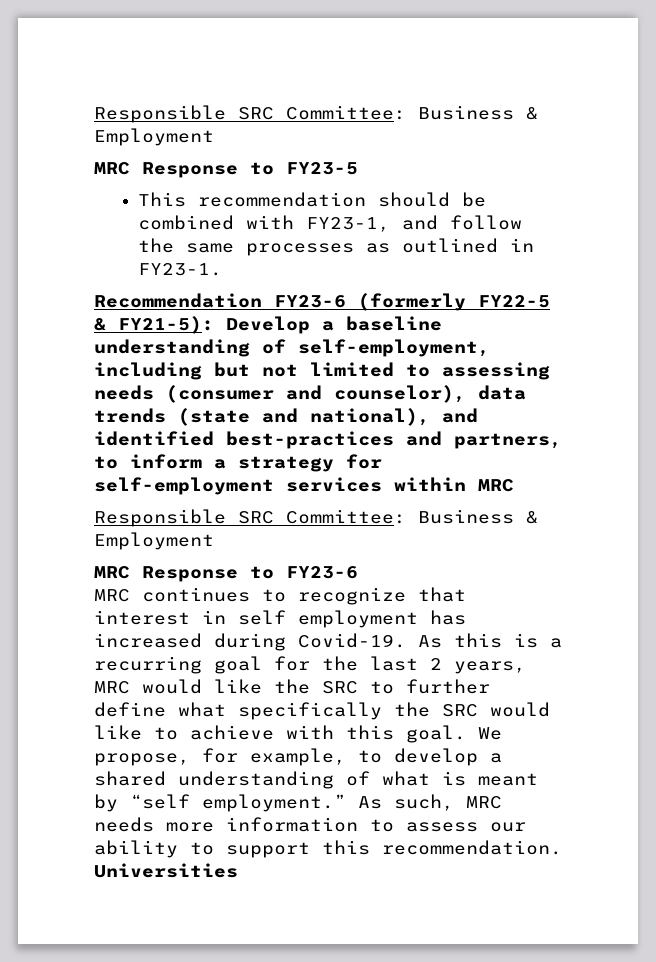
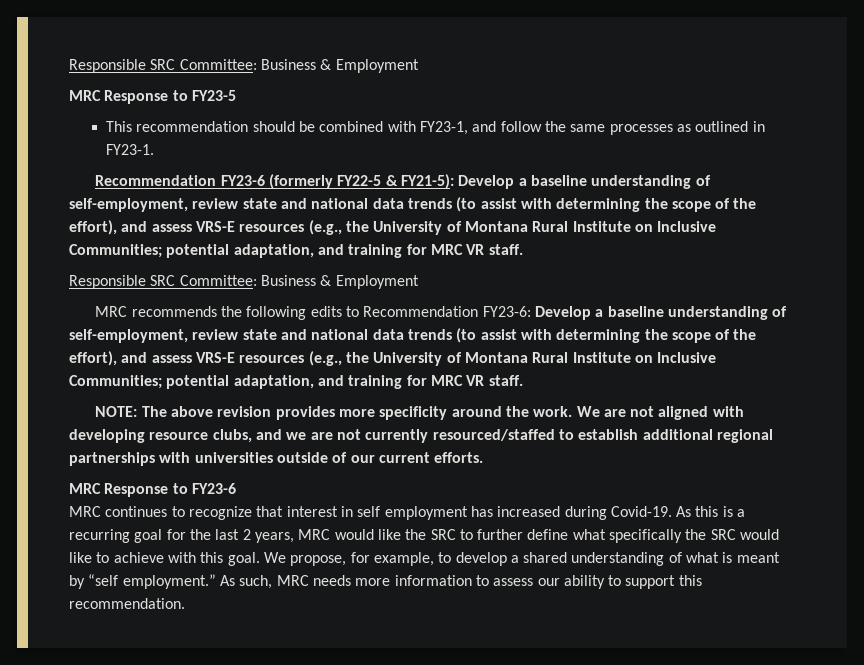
- Recommendation FY23-6 (formerly FY22-5 & FY21-5): Develop a baseline understanding of self-employment, including but not limited to assessing needs (consumer and counselor), data trends (state and national), and identified best-practices and partners, to inform a strategy for self-employment services within MRC
+ Recommendation FY23-6 (formerly FY22-5 & FY21-5): Develop a baseline understanding of self-employment, review state and national data trends (to assist with determining the scope of the effort), and assess VRS-E resources (e.g., the University of Montana Rural Institute on Inclusive Communities; potential adaptation, and training for MRC VR staff.
  Responsible SRC Committee: Business & Employment
+ MRC recommends the following edits to Recommendation FY23-6: Develop a baseline understanding of self-employment, review state and national data trends (to assist with determining the scope of the effort), and assess VRS-E resources (e.g., the University of Montana Rural Institute on Inclusive Communities; potential adaptation, and training for MRC VR staff.
+ NOTE: The above revision provides more specificity around the work. We are not aligned with developing resource clubs, and we are not currently resourced/staffed to establish additional regional partnerships with universities outside of our current efforts.
- Universities

